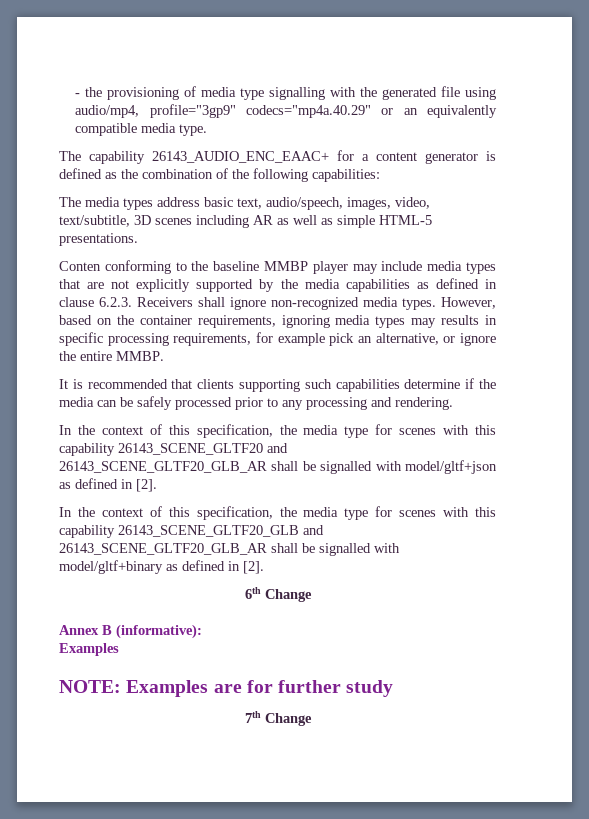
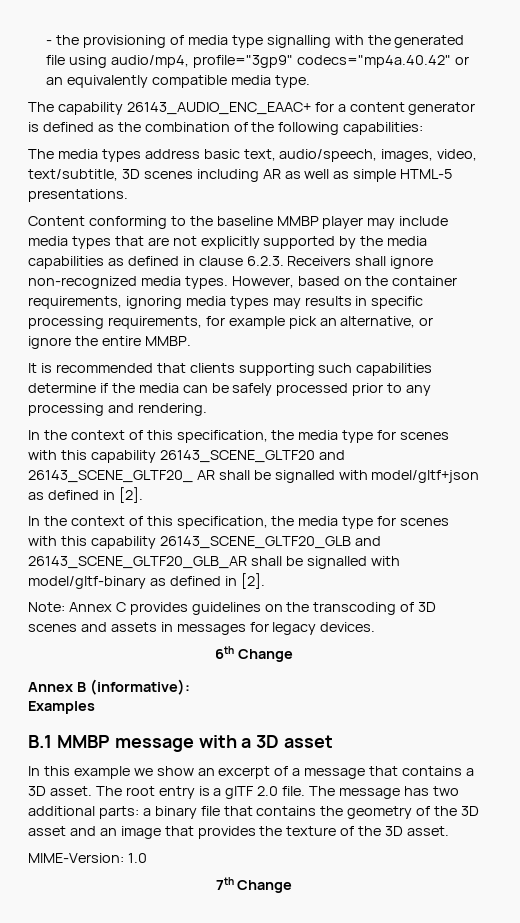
- - the provisioning of media type signalling with the generated file using audio/mp4, profile="3gp9" codecs="mp4a.40.29" or an equivalently compatible media type.
+ - the provisioning of media type signalling with the generated file using audio/mp4, profile="3gp9" codecs="mp4a.40.42" or an equivalently compatible media type.
- Conten conforming to the baseline MMBP player may include media types that are not explicitly supported by the media capabilities as defined in clause 6.2.3. Receivers shall ignore non-recognized media types.
+ Content conforming to the baseline MMBP player may include media types that are not explicitly supported by the media capabilities as defined in clause 6.2.3. Receivers shall ignore non-recognized media types.
- In the context of this specification, the media type for scenes with this capability 26143_SCENE_GLTF20 and 26143_SCENE_GLTF20_GLB_AR shall be signalled with model/gltf+json as defined in [2].
+ In the context of this specification, the media type for scenes with this capability 26143_SCENE_GLTF20 and 26143_SCENE_GLTF20_ AR shall be signalled with model/gltf+json as defined in [2].
- In the context of this specification, the media type for scenes with this capability 26143_SCENE_GLTF20_GLB and 26143_SCENE_GLTF20_GLB_AR shall be signalled with model/gltf+binary as defined in [2].
+ In the context of this specification, the media type for scenes with this capability 26143_SCENE_GLTF20_GLB and 26143_SCENE_GLTF20_GLB_AR shall be signalled with model/gltf-binary as defined in [2].
+ Note: Annex C provides guidelines on the transcoding of 3D scenes and assets in messages for legacy devices.
- NOTE: Examples are for further study
+ B.1 MMBP message with a 3D asset
+ In this example we show an excerpt of a message that contains a 3D asset. The root entry is a glTF 2.0 file. The message has two additional parts: a binary file that contains the geometry of the 3D asset and an image that provides the texture of the 3D asset.
+ MIME-Version: 1.0

